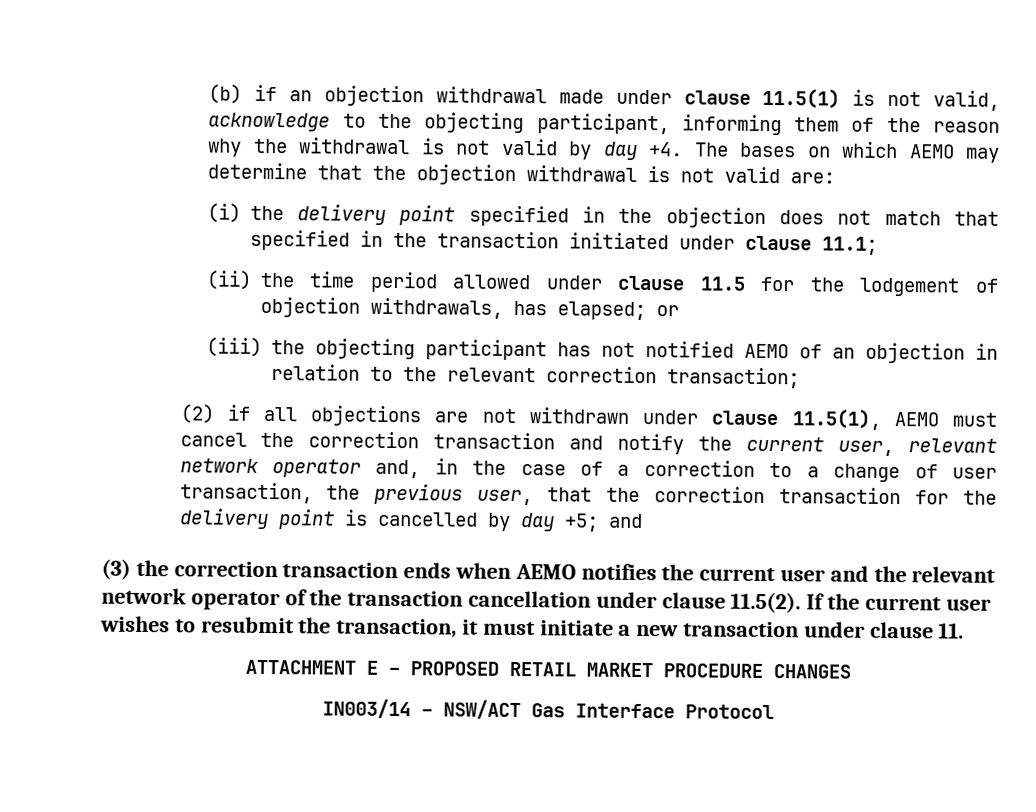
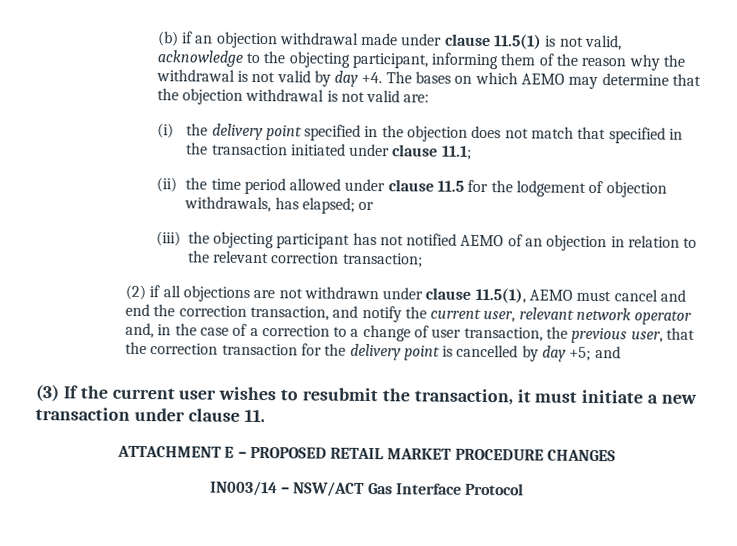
- (2) if all objections are not withdrawn under clause 11.5(1), AEMO must cancel the correction transaction and notify the current user, relevant network operator and, in the case of a correction to a change of user transaction, the previous user, that the correction transaction for the delivery point is cancelled by day +5; and
+ (2) if all objections are not withdrawn under clause 11.5(1), AEMO must cancel and end the correction transaction, and notify the current user, relevant network operator and, in the case of a correction to a change of user transaction, the previous user, that the correction transaction for the delivery point is cancelled by day +5; and
- (3) the correction transaction ends when AEMO notifies the current user and the relevant network operator of the transaction cancellation under clause 11.5(2). If the current user wishes to resubmit the transaction, it must initiate a new transaction under clause 11.
+ (3) If the current user wishes to resubmit the transaction, it must initiate a new transaction under clause 11.

